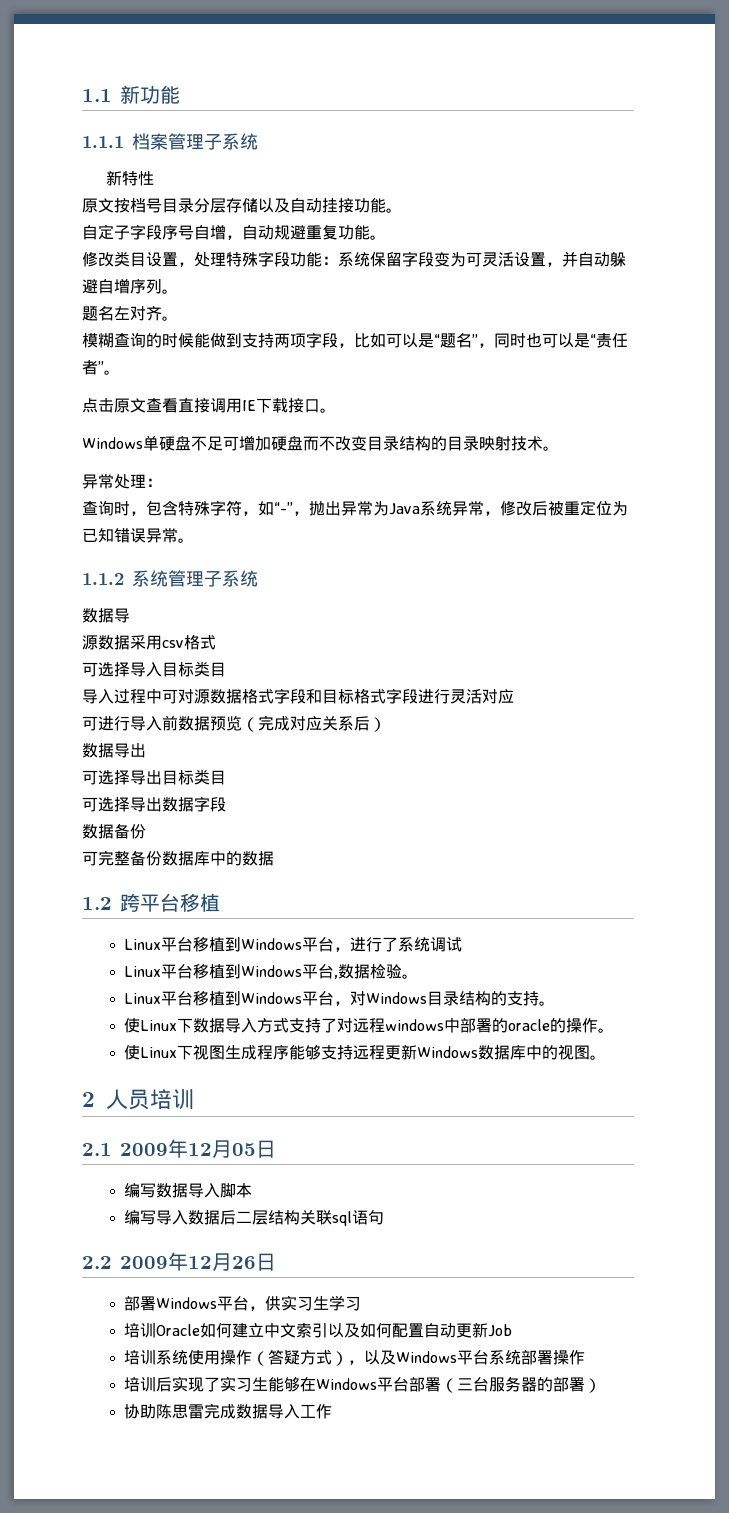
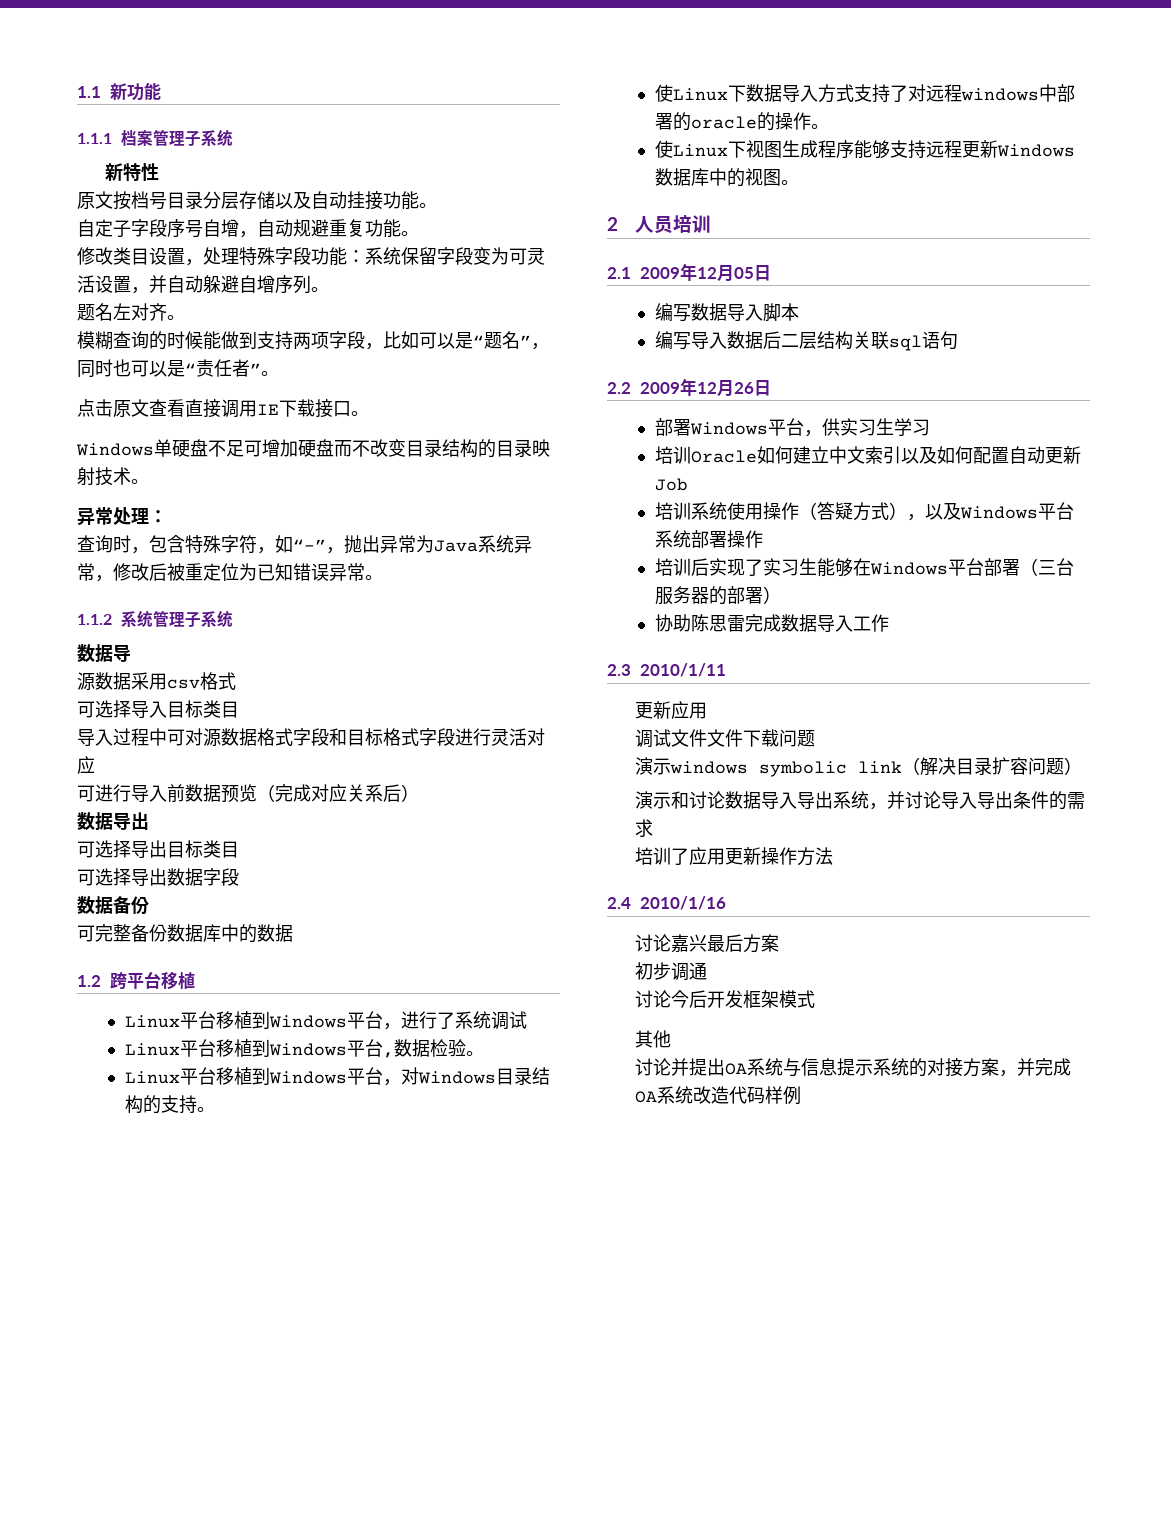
+ 2.3 2010/1/11
+ 更新应用
+ 调试文件文件下载问题
+ 演示windows symbolic link（解决目录扩容问题）
+ 演示和讨论数据导入导出系统，并讨论导入导出条件的需求
+ 培训了应用更新操作方法
+ 2.4 2010/1/16
+ 讨论嘉兴最后方案
+ 初步调通
+ 讨论今后开发框架模式
+ 其他
+ 讨论并提出OA系统与信息提示系统的对接方案，并完成OA系统改造代码样例

